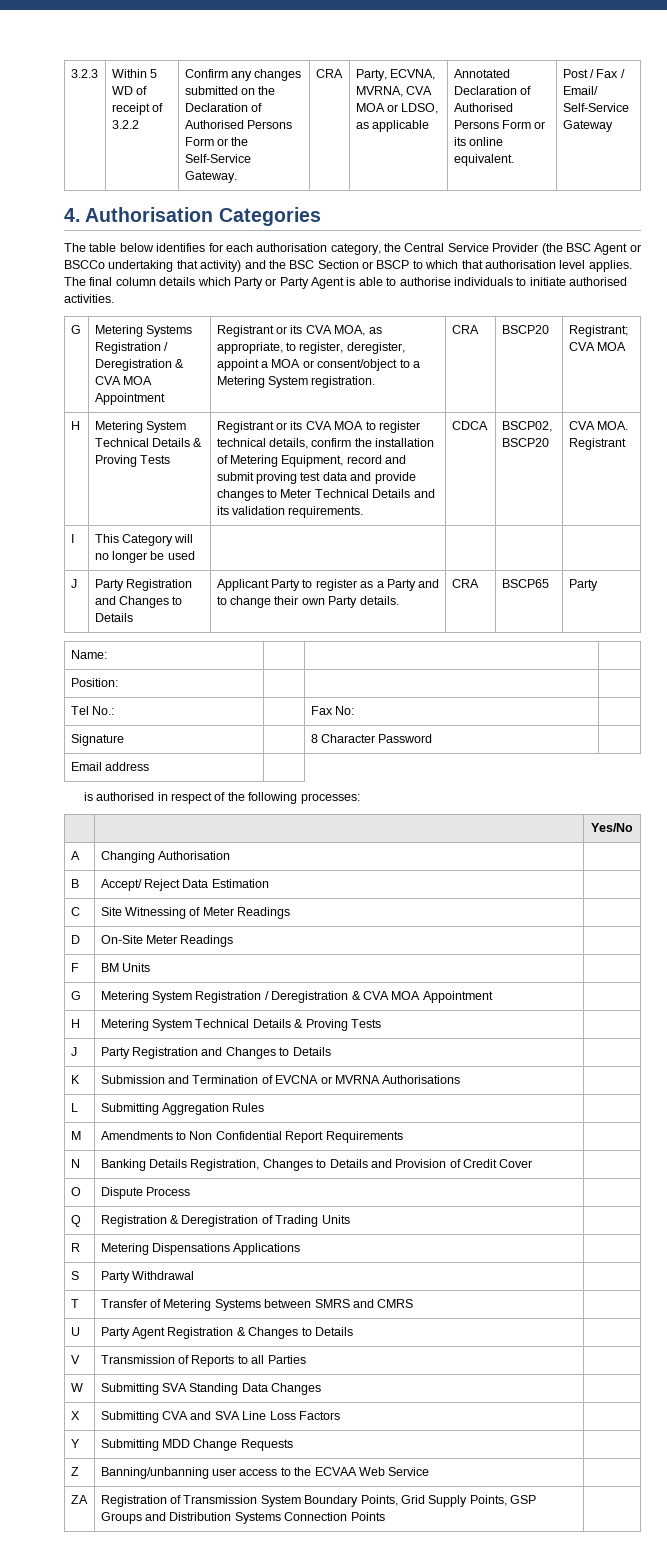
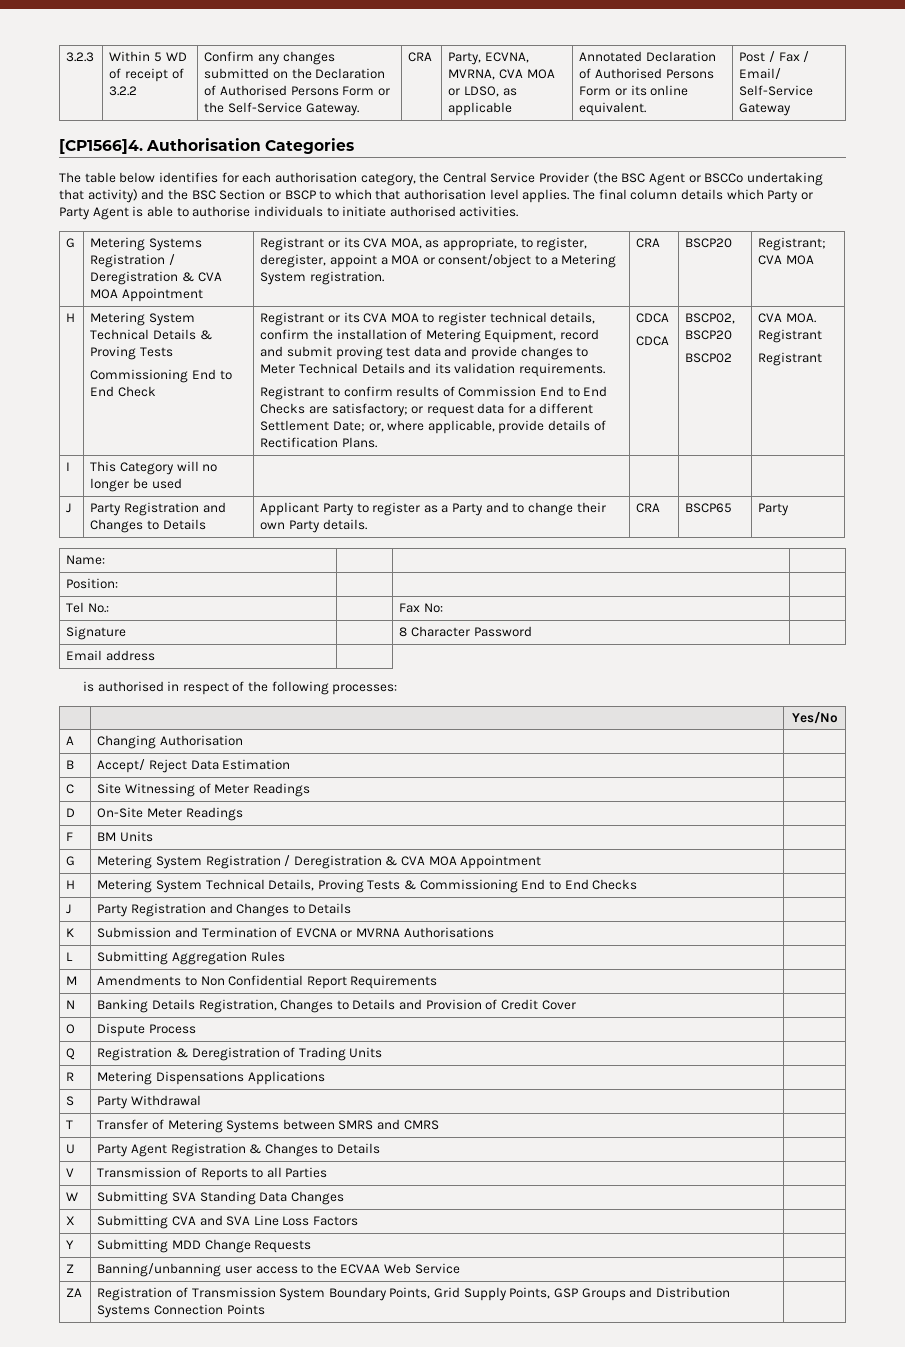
- 4. Authorisation Categories
+ [CP1566]4. Authorisation Categories
+ Commissioning End to End Check
+ Registrant to confirm results of Commission End to End Checks are satisfactory; or request data for a different Settlement Date; or, where applicable, provide details of Rectification Plans. | CDCA
+ BSCP02
  CVA MOA. Registrant
+ Registrant
  G | Metering System Registration / Deregistration & CVA MOA Appointment |
- H | Metering System Technical Details & Proving Tests |
+ H | Metering System Technical Details, Proving Tests & Commissioning End to End Checks |

